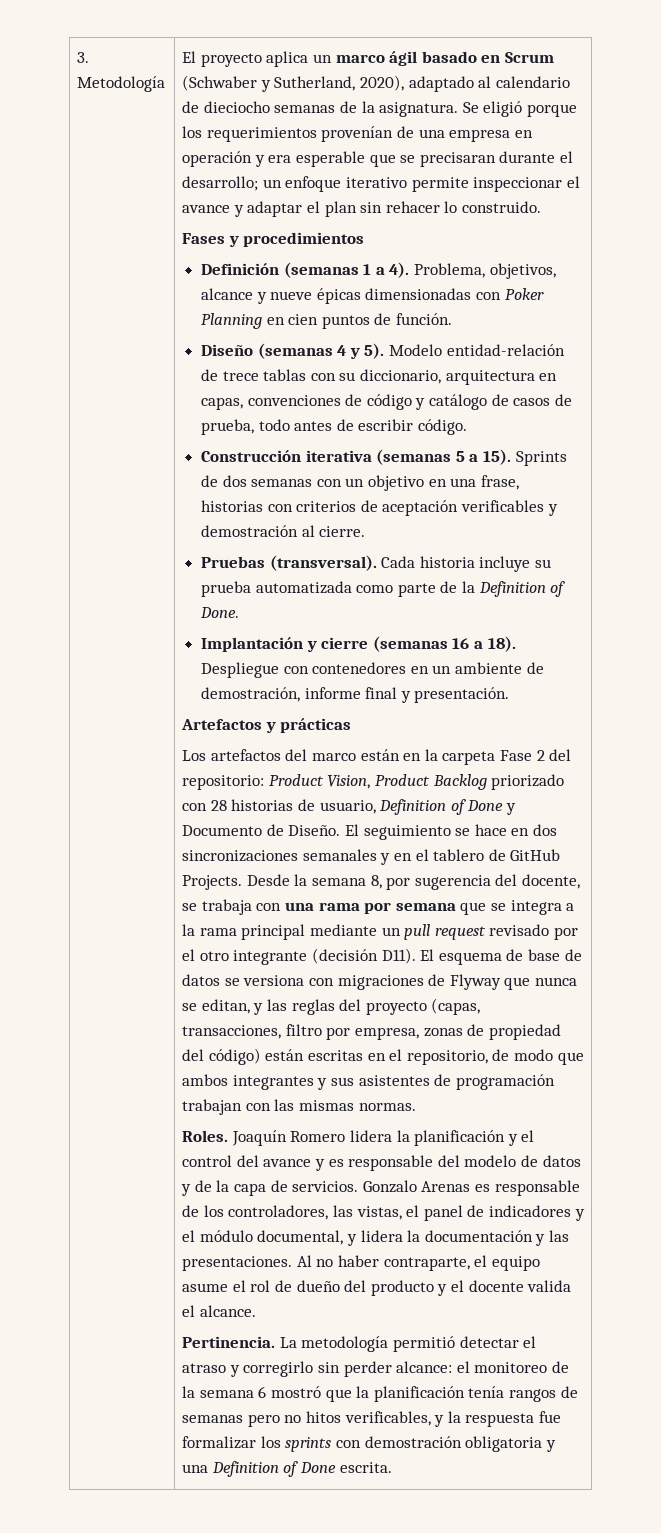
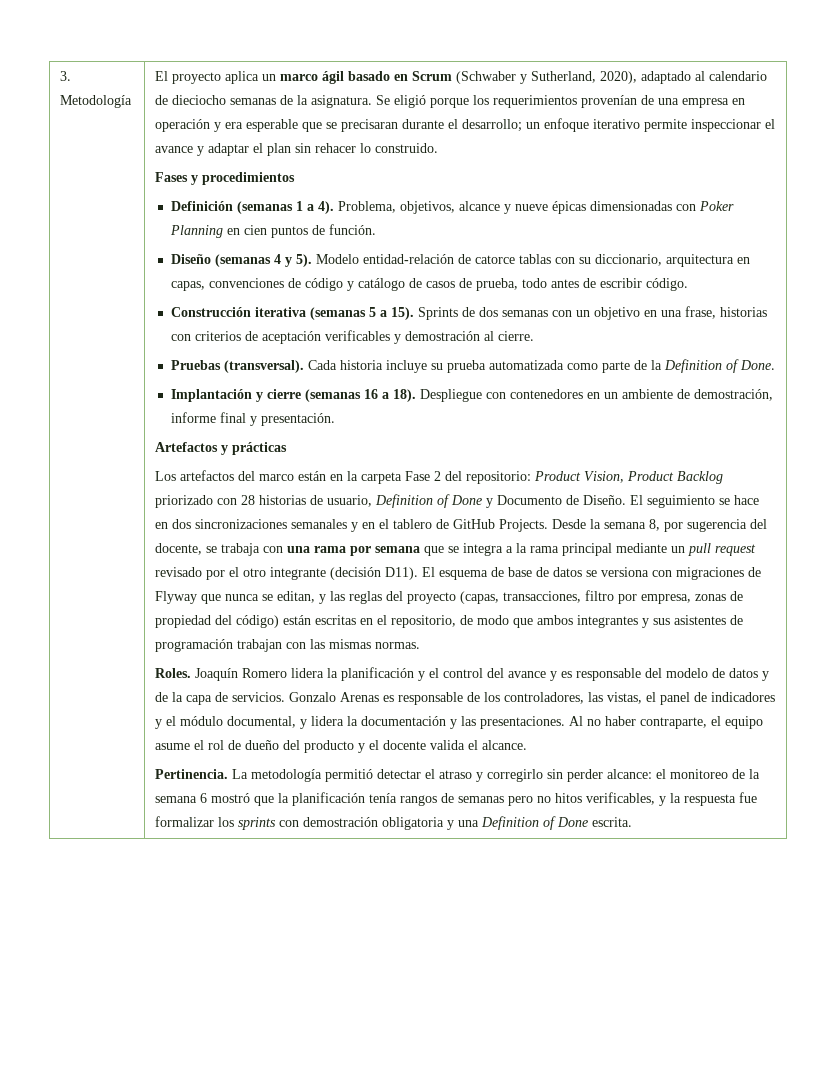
- Modelo entidad-relación de trece tablas con su diccionario, arquitectura en capas, convenciones de código y catálogo de casos de prueba, todo antes de escribir código.
+ Modelo entidad-relación de catorce tablas con su diccionario, arquitectura en capas, convenciones de código y catálogo de casos de prueba, todo antes de escribir código.

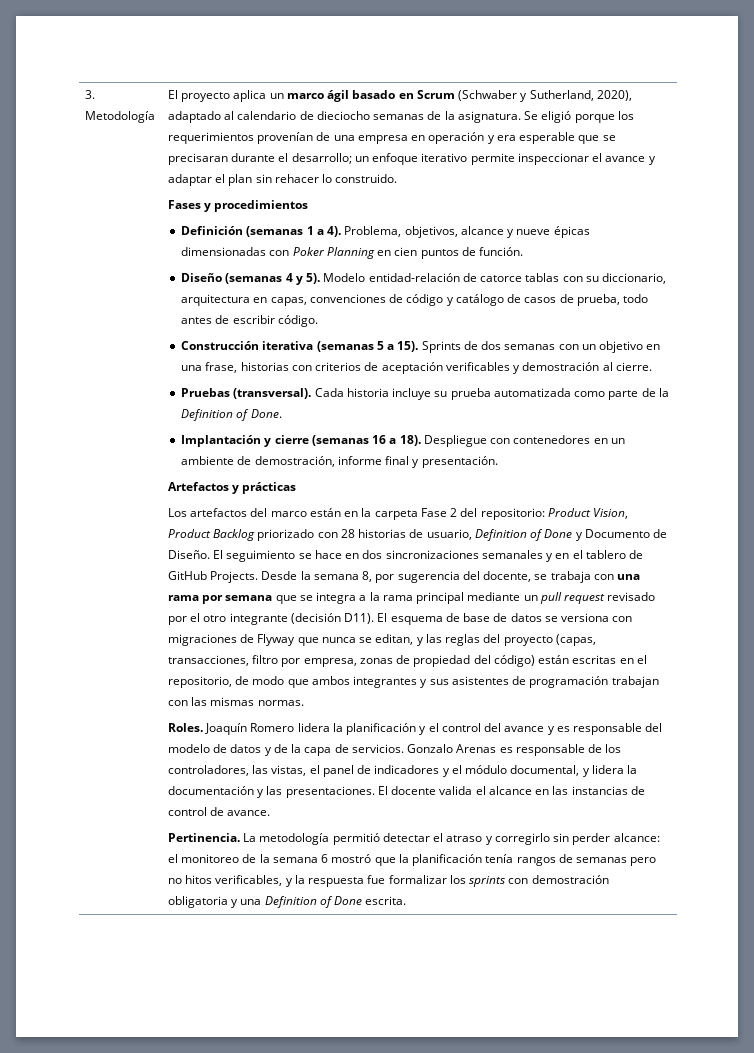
- Al no haber contraparte, el equipo asume el rol de dueño del producto y el docente valida el alcance.
+ El docente valida el alcance en las instancias de control de avance.

